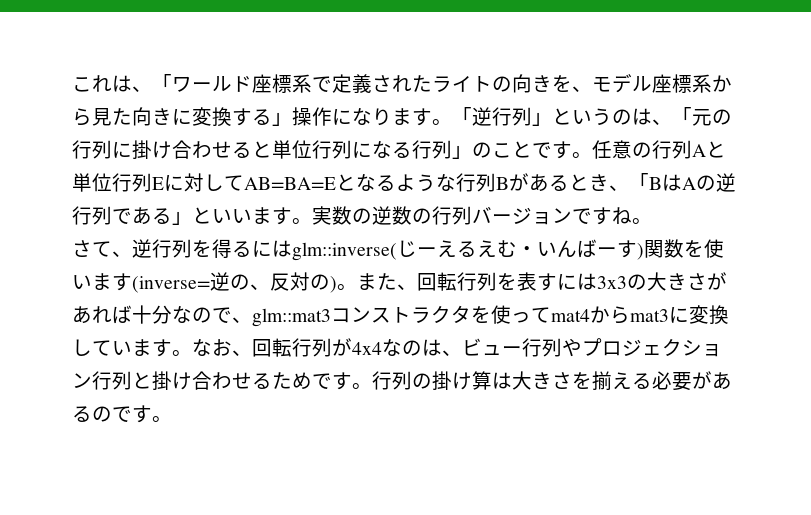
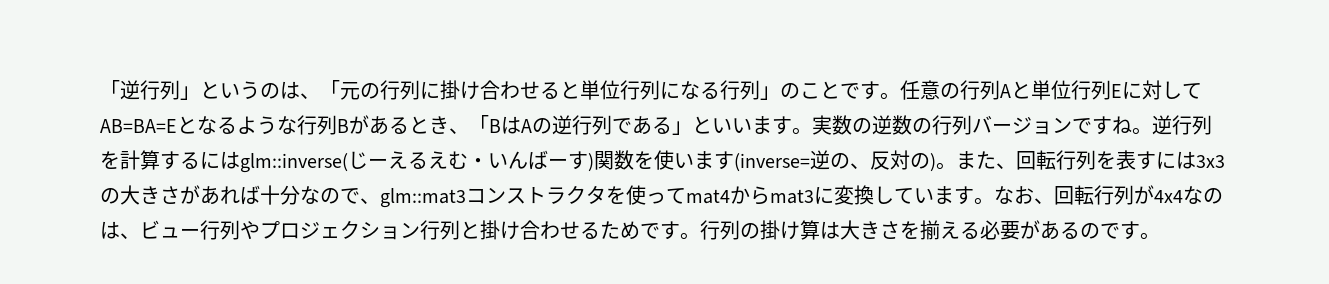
- これは、「ワールド座標系で定義されたライトの向きを、モデル座標系から見た向きに変換する」操作になります。
- 実数の逆数の行列バージョンですね。
- さて、逆行列を得るにはglm::inverse(じーえるえむ・いんばーす)関数を使います(inverse=逆の、反対の)。
+ 実数の逆数の行列バージョンですね。逆行列を計算するにはglm::inverse(じーえるえむ・いんばーす)関数を使います(inverse=逆の、反対の)。

